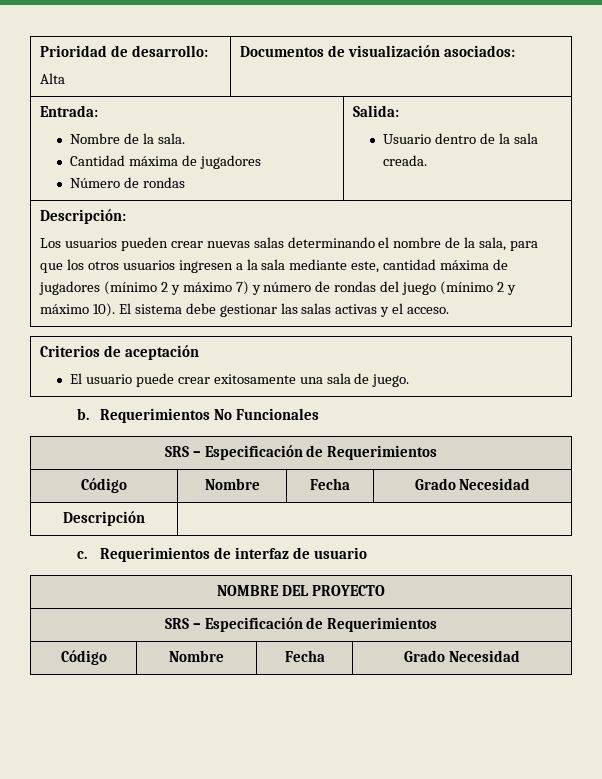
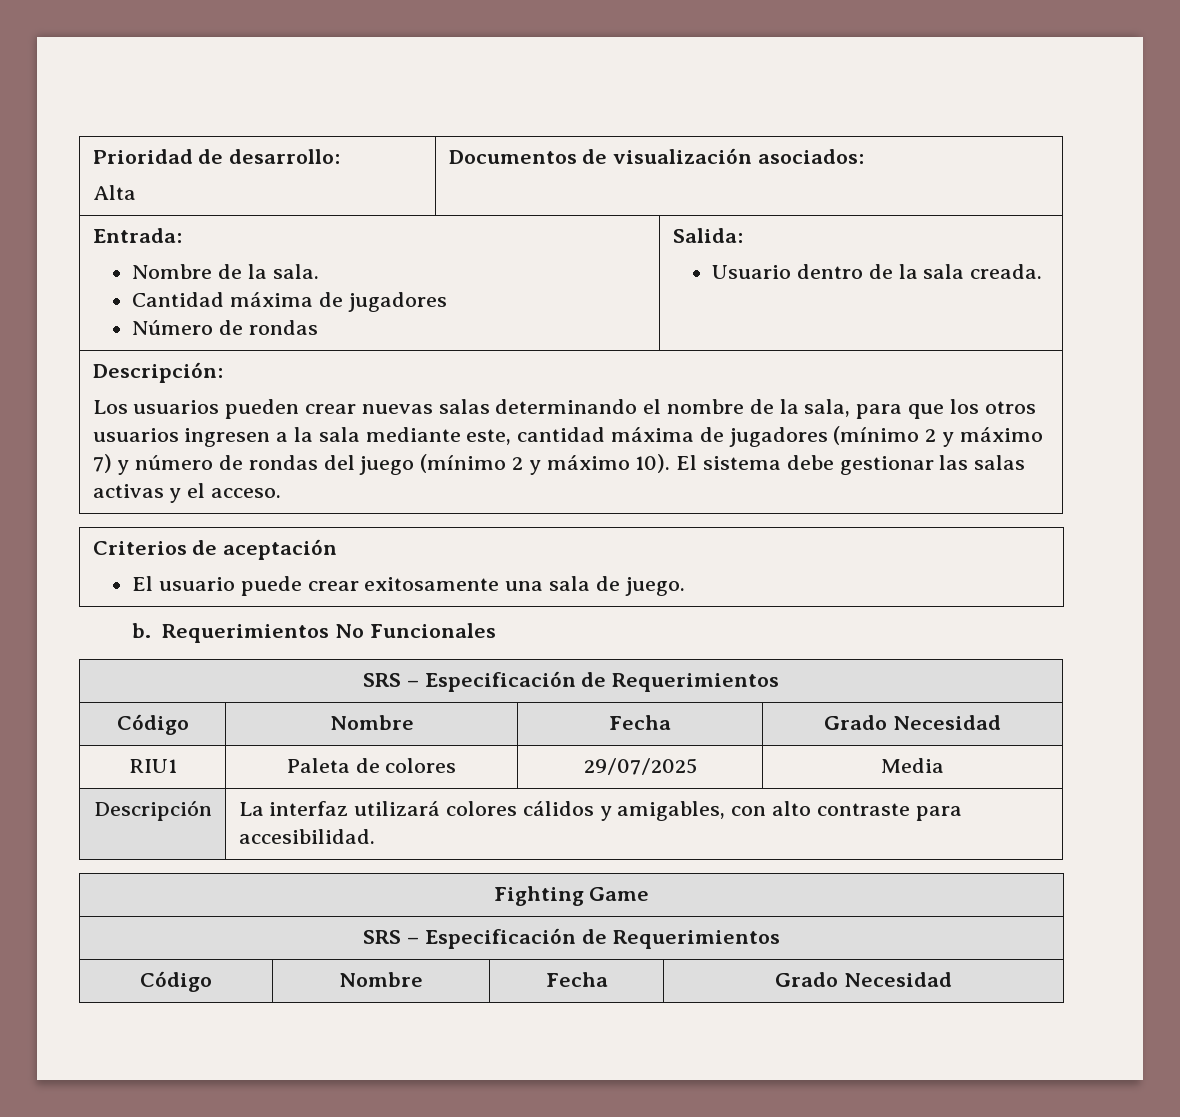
- Descripción |
- c. Requerimientos de interfaz de usuario
- NOMBRE DEL PROYECTO
+ RIU1 | Paleta de colores | 29/07/2025 | Media
+ Descripción | La interfaz utilizará colores cálidos y amigables, con alto contraste para accesibilidad.
+ Fighting Game

